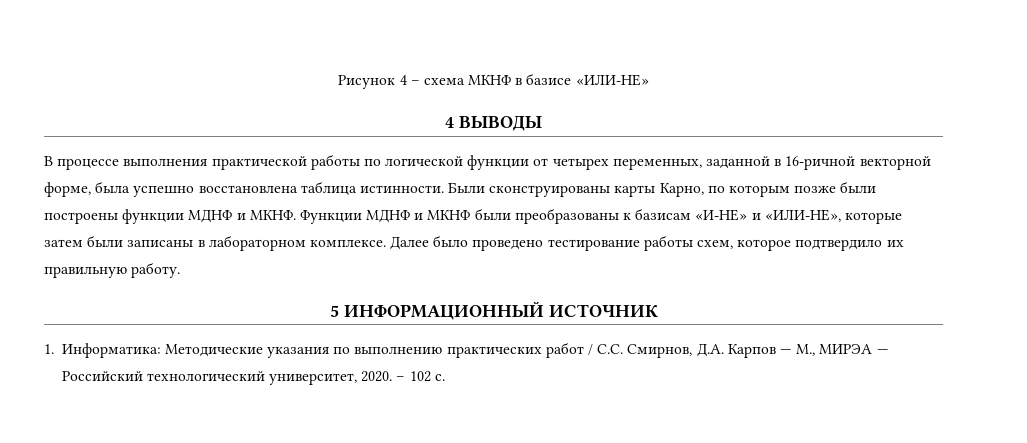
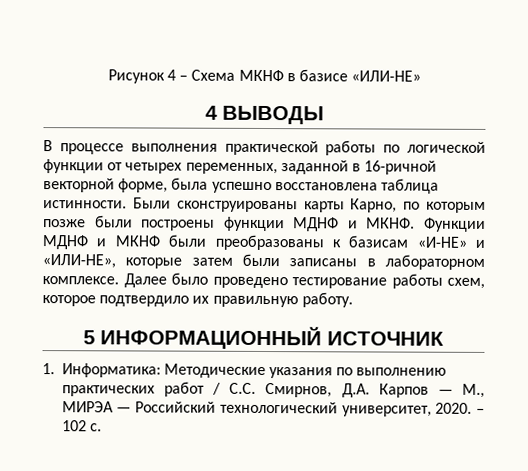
- Рисунок 4 – схема МКНФ в базисе «ИЛИ-НЕ»
+ Рисунок 4 – Схема МКНФ в базисе «ИЛИ-НЕ»

